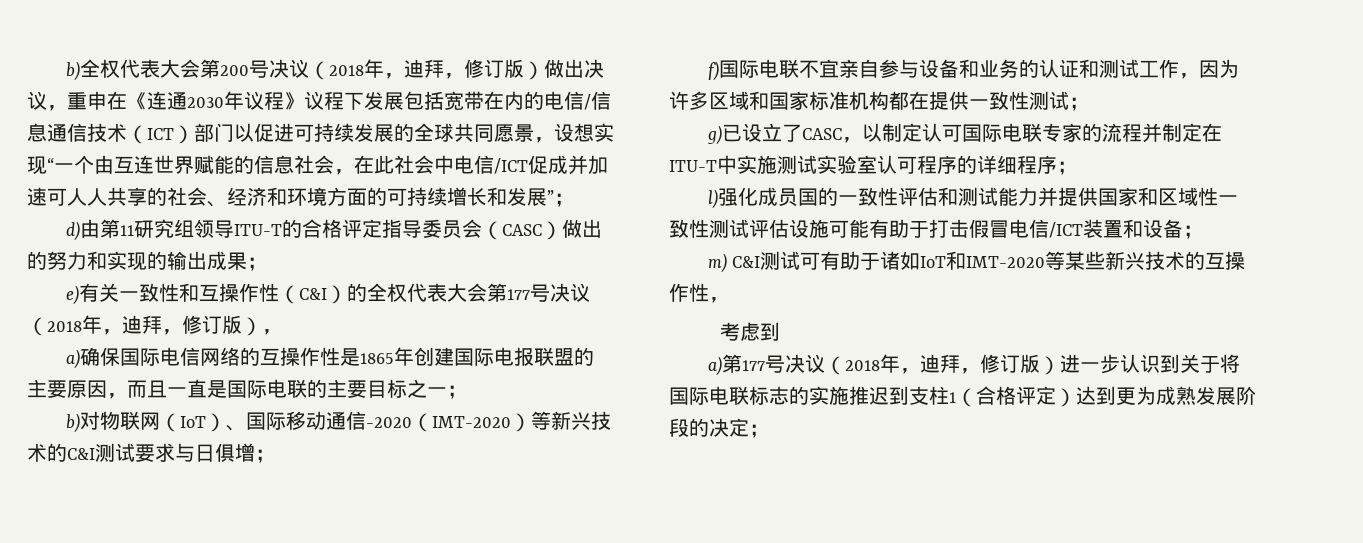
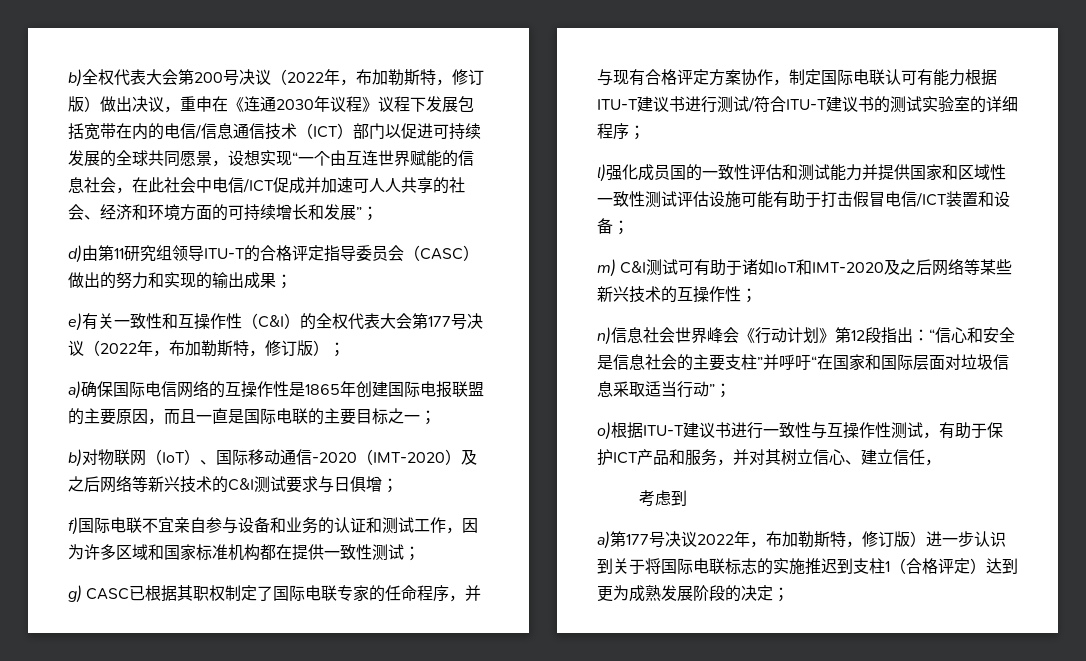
- b)全权代表大会第200号决议（2018年，迪拜，修订版）做出决议，重申在《连通2030年议程》议程下发展包括宽带在内的电信/信息通信技术（ICT）部门以促进可持续发展的全球共同愿景，设想实现“一个由互连世界赋能的信息社会，在此社会中电信/ICT促成并加速可人人共享的社会、经济和环境方面的可持续增长和发展”；
+ b)全权代表大会第200号决议（2022年，布加勒斯特，修订版）做出决议，重申在《连通2030年议程》议程下发展包括宽带在内的电信/信息通信技术（ICT）部门以促进可持续发展的全球共同愿景，设想实现“一个由互连世界赋能的信息社会，在此社会中电信/ICT促成并加速可人人共享的社会、经济和环境方面的可持续增长和发展”；
- e)有关一致性和互操作性（C&I）的全权代表大会第177号决议（2018年，迪拜，修订版），
+ e)有关一致性和互操作性（C&I）的全权代表大会第177号决议（2022年，布加勒斯特，修订版）；
- b)对物联网（IoT）、国际移动通信-2020（IMT-2020）等新兴技术的C&I测试要求与日俱增；
+ b)对物联网（IoT）、国际移动通信-2020（IMT-2020）及之后网络等新兴技术的C&I测试要求与日俱增；
- g)已设立了CASC，以制定认可国际电联专家的流程并制定在ITU-T中实施测试实验室认可程序的详细程序；
+ g) CASC已根据其职权制定了国际电联专家的任命程序，并与现有合格评定方案协作，制定国际电联认可有能力根据ITU-T建议书进行测试/符合ITU-T建议书的测试实验室的详细程序；
- m) C&I测试可有助于诸如IoT和IMT-2020等某些新兴技术的互操作性，
+ m) C&I测试可有助于诸如IoT和IMT-2020及之后网络等某些新兴技术的互操作性；
+ n)信息社会世界峰会《行动计划》第12段指出：“信心和安全是信息社会的主要支柱”并呼吁“在国家和国际层面对垃圾信息采取适当行动”；
+ o)根据ITU-T建议书进行一致性与互操作性测试，有助于保护ICT产品和服务，并对其树立信心、建立信任，
- a)第177号决议（2018年，迪拜，修订版）进一步认识到关于将国际电联标志的实施推迟到支柱1（合格评定）达到更为成熟发展阶段的决定；
+ a)第177号决议2022年，布加勒斯特，修订版）进一步认识到关于将国际电联标志的实施推迟到支柱1（合格评定）达到更为成熟发展阶段的决定；

